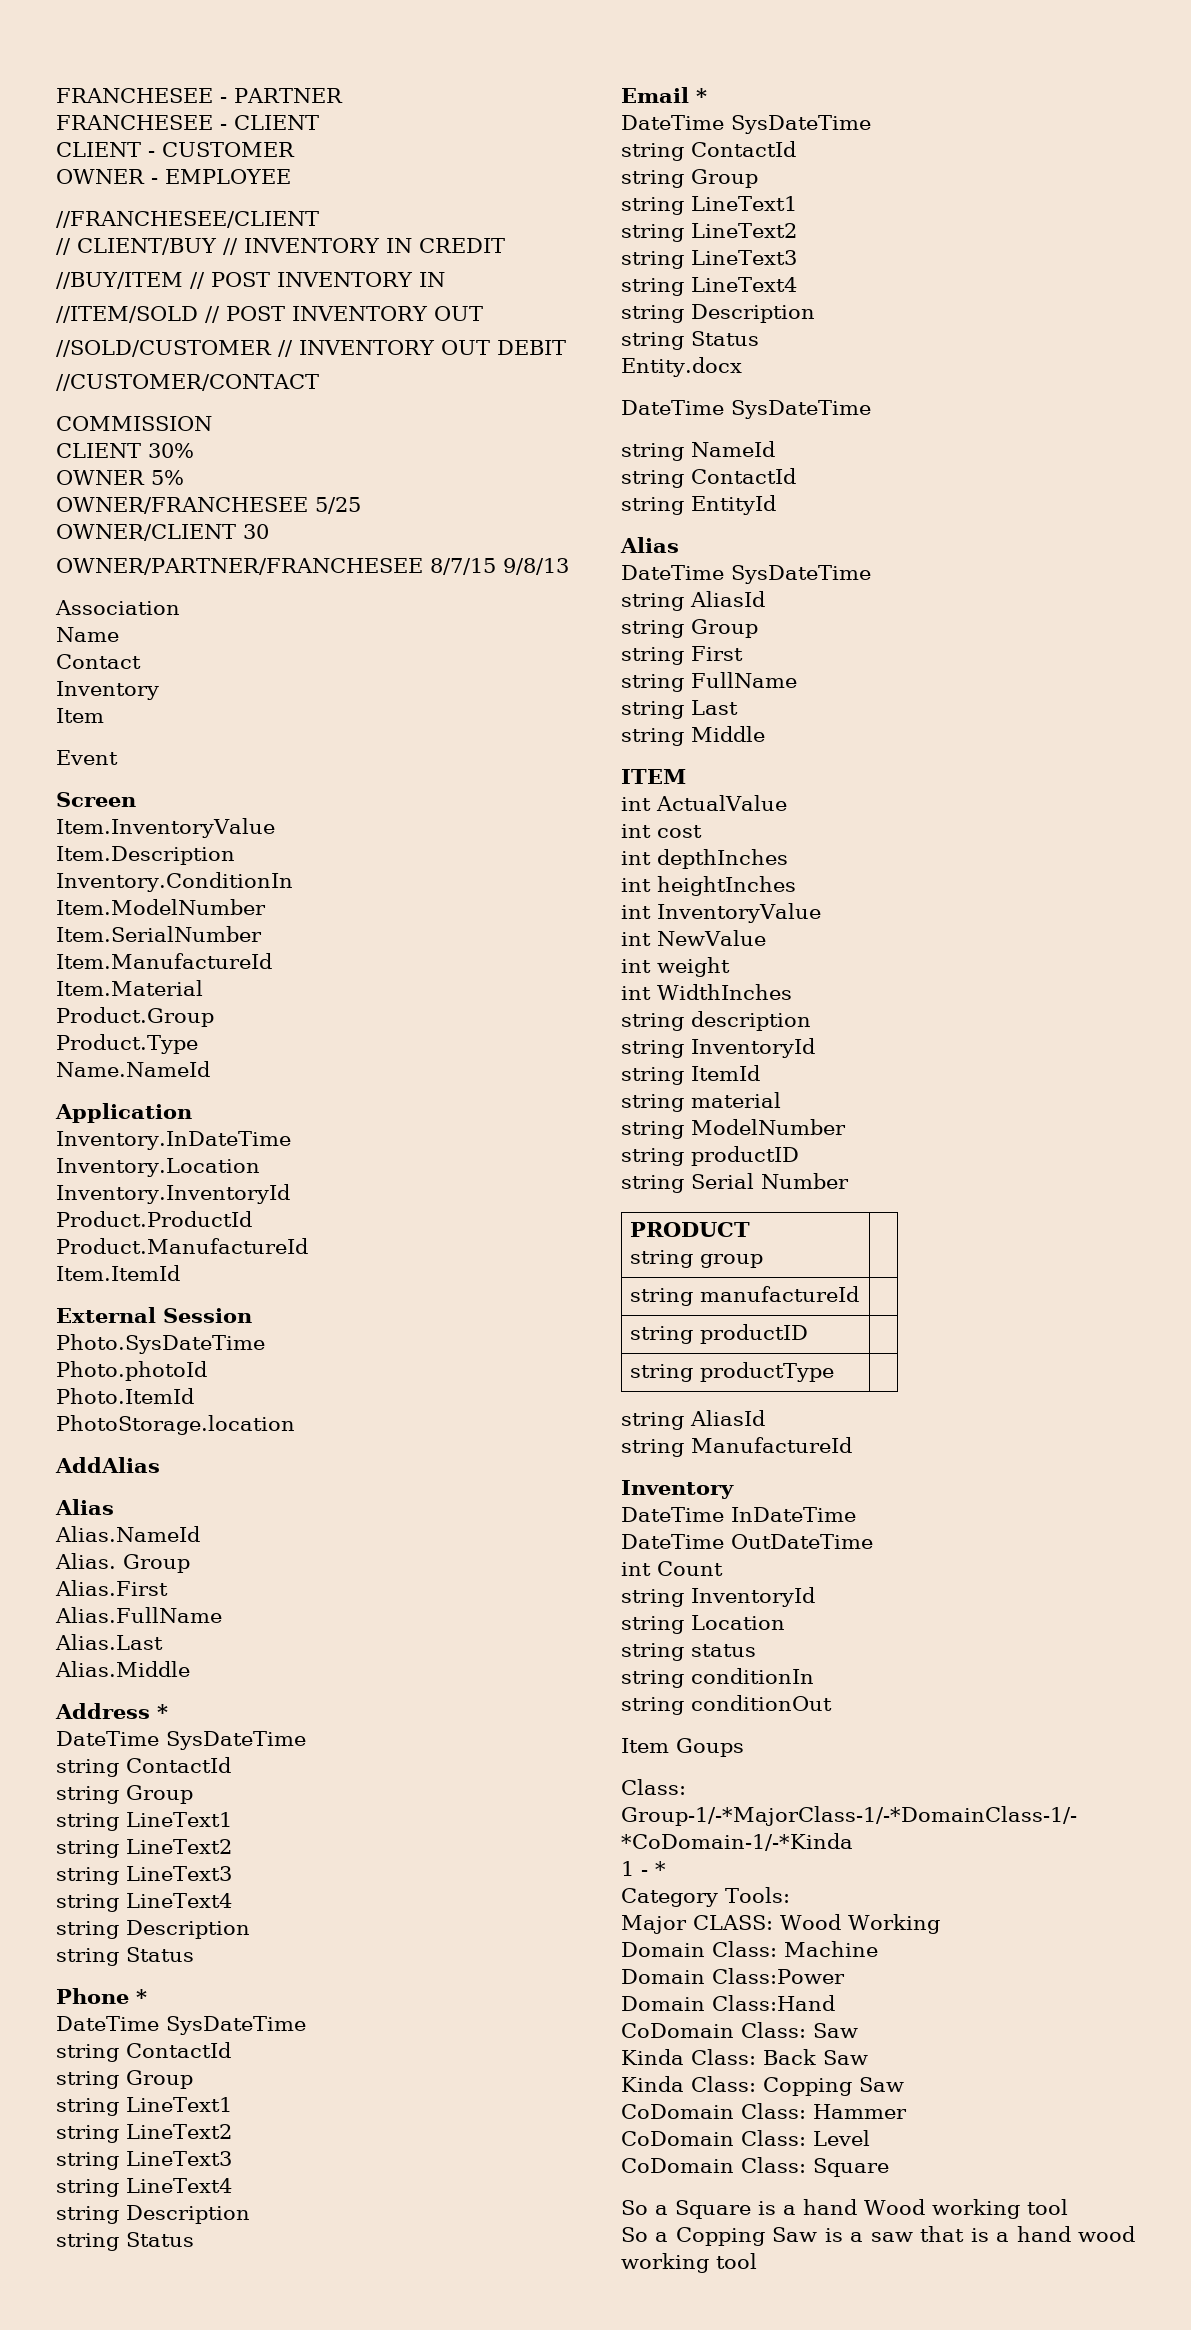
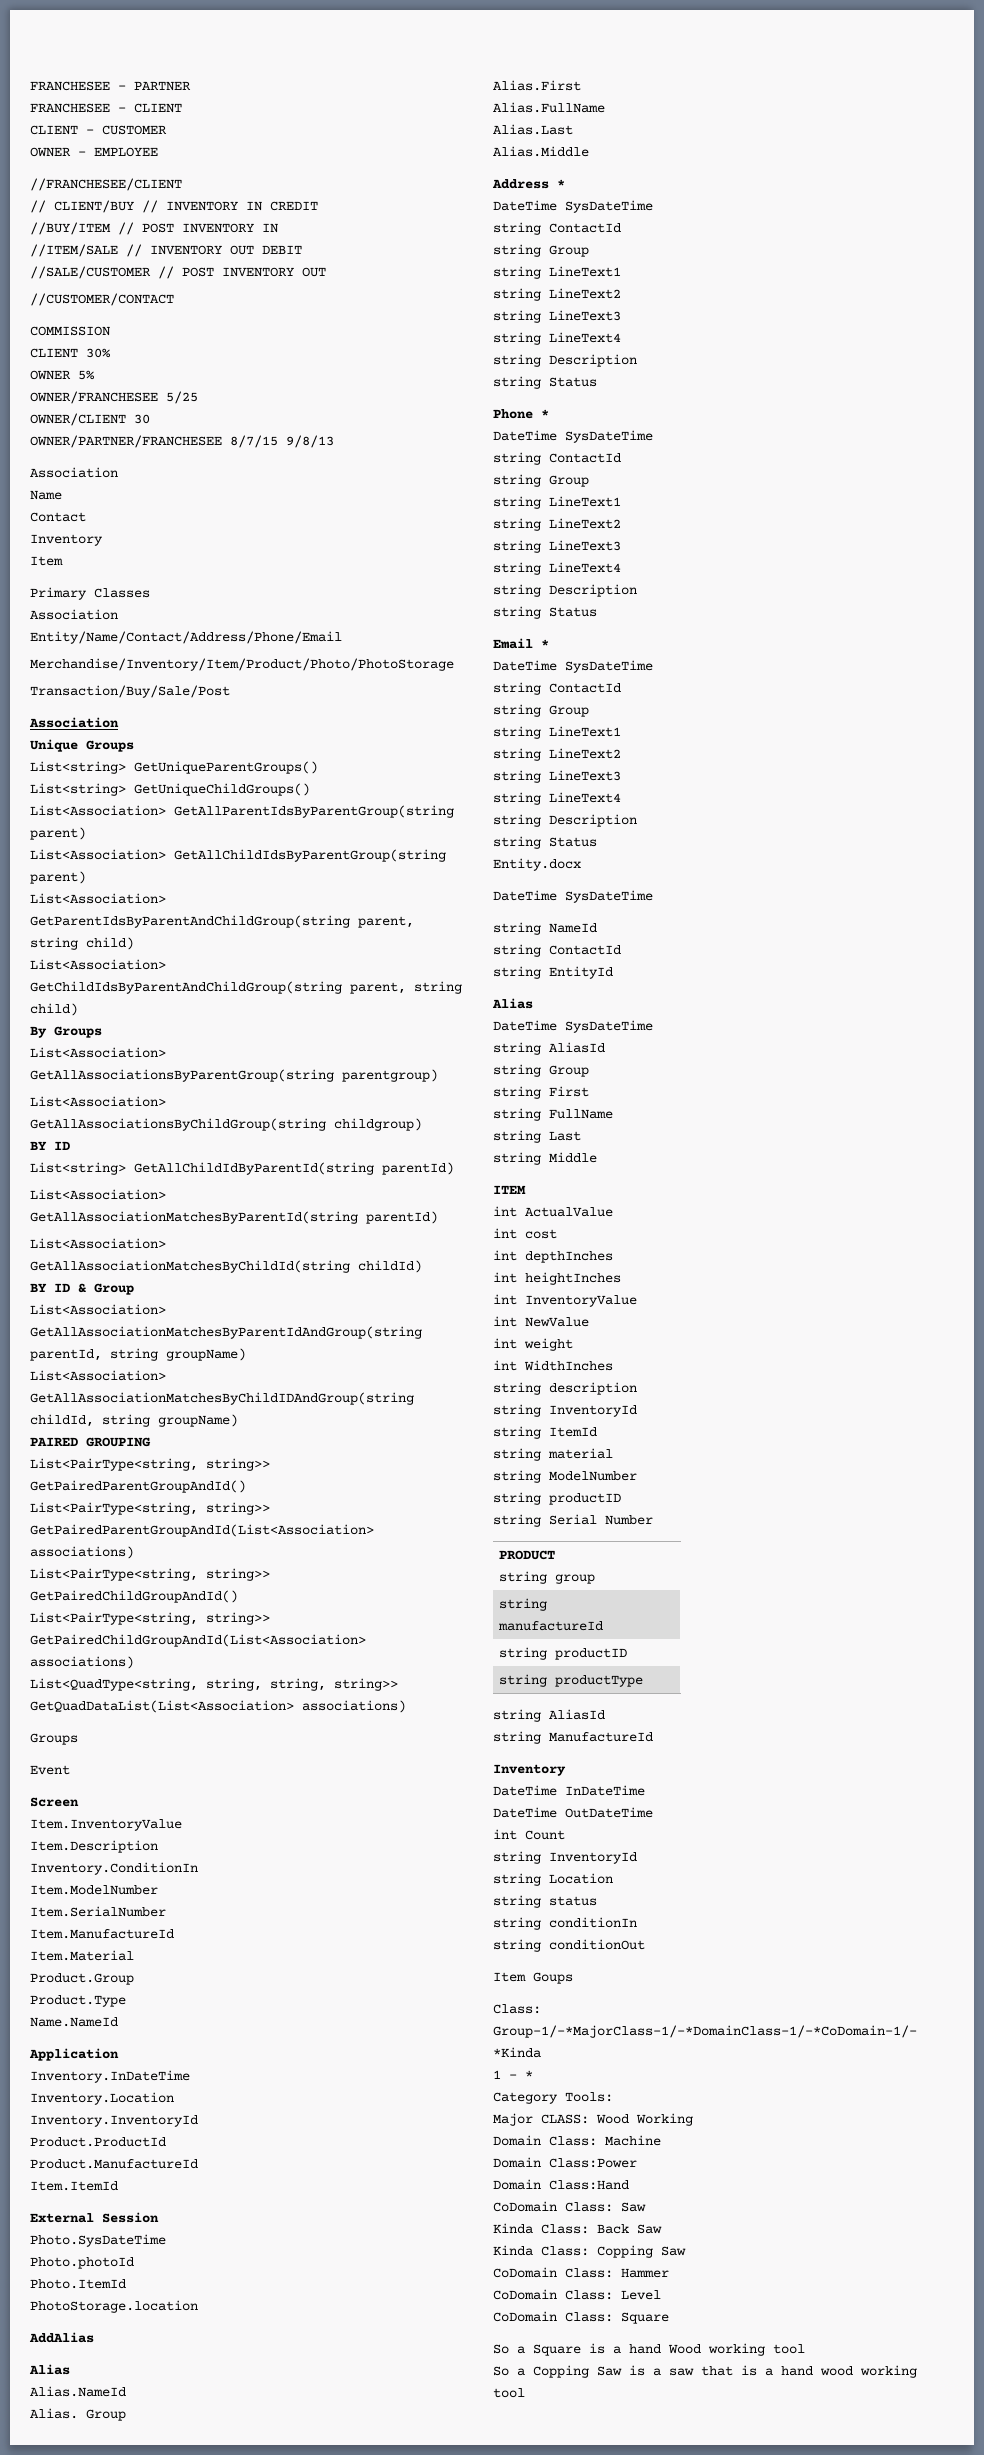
- //ITEM/SOLD // POST INVENTORY OUT
+ //ITEM/SALE // INVENTORY OUT DEBIT
+ //SALE/CUSTOMER // POST INVENTORY OUT
- //SOLD/CUSTOMER // INVENTORY OUT DEBIT
+ Primary Classes
+ Association
+ Entity/Name/Contact/Address/Phone/Email
+ Merchandise/Inventory/Item/Product/Photo/PhotoStorage
+ Transaction/Buy/Sale/Post
+ Association
+ Unique Groups
+ List<string> GetUniqueParentGroups()
+ List<string> GetUniqueChildGroups()
+ List<Association> GetAllParentIdsByParentGroup(string parent)
+ List<Association> GetAllChildIdsByParentGroup(string parent)
+ List<Association> GetParentIdsByParentAndChildGroup(string parent, string child)
+ List<Association> GetChildIdsByParentAndChildGroup(string parent, string child)
+ By Groups
+ List<Association> GetAllAssociationsByParentGroup(string parentgroup)
+ List<Association> GetAllAssociationsByChildGroup(string childgroup)
+ BY ID
+ List<string> GetAllChildIdByParentId(string parentId)
+ List<Association> GetAllAssociationMatchesByParentId(string parentId)
+ List<Association> GetAllAssociationMatchesByChildId(string childId)
+ BY ID & Group
+ List<Association> GetAllAssociationMatchesByParentIdAndGroup(string parentId, string groupName)
+ List<Association> GetAllAssociationMatchesByChildIDAndGroup(string childId, string groupName)
+ PAIRED GROUPING
+ List<PairType<string, string>> GetPairedParentGroupAndId()
+ List<PairType<string, string>> GetPairedParentGroupAndId(List<Association> associations)
+ List<PairType<string, string>> GetPairedChildGroupAndId()
+ List<PairType<string, string>> GetPairedChildGroupAndId(List<Association> associations)
+ List<QuadType<string, string, string, string>> GetQuadDataList(List<Association> associations)
+ Groups

